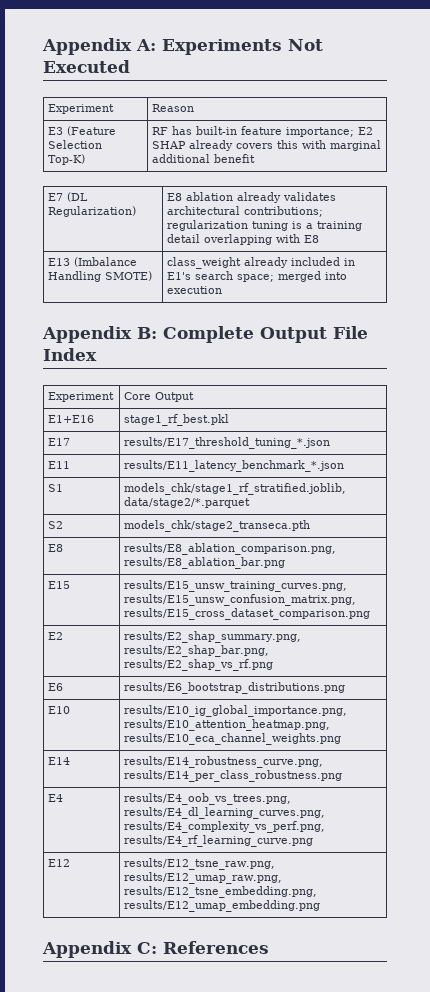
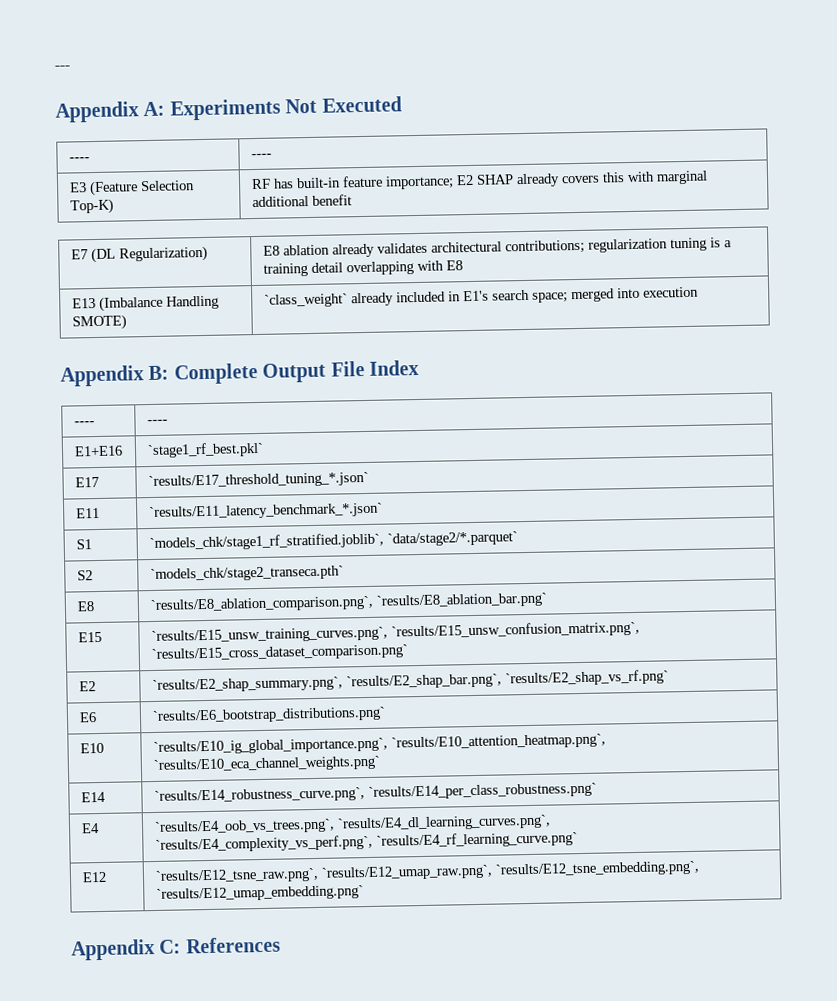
+ ---
  Appendix A: Experiments Not Executed
- Experiment | Reason
+ ---- | ----
- E13 (Imbalance Handling SMOTE) | class_weight already included in E1's search space; merged into execution
+ E13 (Imbalance Handling SMOTE) | `class_weight` already included in E1's search space; merged into execution
  Appendix B: Complete Output File Index
- Experiment | Core Output
+ ---- | ----
- E1+E16 | stage1_rf_best.pkl
+ E1+E16 | `stage1_rf_best.pkl`
- E17 | results/E17_threshold_tuning_*.json
+ E17 | `results/E17_threshold_tuning_*.json`
- E11 | results/E11_latency_benchmark_*.json
+ E11 | `results/E11_latency_benchmark_*.json`
- S1 | models_chk/stage1_rf_stratified.joblib, data/stage2/*.parquet
+ S1 | `models_chk/stage1_rf_stratified.joblib`, `data/stage2/*.parquet`
- S2 | models_chk/stage2_transeca.pth
+ S2 | `models_chk/stage2_transeca.pth`
- E8 | results/E8_ablation_comparison.png, results/E8_ablation_bar.png
+ E8 | `results/E8_ablation_comparison.png`, `results/E8_ablation_bar.png`
- E15 | results/E15_unsw_training_curves.png, results/E15_unsw_confusion_matrix.png, results/E15_cross_dataset_comparison.png
- E2 | results/E2_shap_summary.png, results/E2_shap_bar.png, results/E2_shap_vs_rf.png
+ E15 | `results/E15_unsw_training_curves.png`, `results/E15_unsw_confusion_matrix.png`, `results/E15_cross_dataset_comparison.png`
+ E2 | `results/E2_shap_summary.png`, `results/E2_shap_bar.png`, `results/E2_shap_vs_rf.png`
- E6 | results/E6_bootstrap_distributions.png
+ E6 | `results/E6_bootstrap_distributions.png`
- E10 | results/E10_ig_global_importance.png, results/E10_attention_heatmap.png, results/E10_eca_channel_weights.png
+ E10 | `results/E10_ig_global_importance.png`, `results/E10_attention_heatmap.png`, `results/E10_eca_channel_weights.png`
- E14 | results/E14_robustness_curve.png, results/E14_per_class_robustness.png
+ E14 | `results/E14_robustness_curve.png`, `results/E14_per_class_robustness.png`
- E4 | results/E4_oob_vs_trees.png, results/E4_dl_learning_curves.png, results/E4_complexity_vs_perf.png, results/E4_rf_learning_curve.png
- E12 | results/E12_tsne_raw.png, results/E12_umap_raw.png, results/E12_tsne_embedding.png, results/E12_umap_embedding.png
+ E4 | `results/E4_oob_vs_trees.png`, `results/E4_dl_learning_curves.png`, `results/E4_complexity_vs_perf.png`, `results/E4_rf_learning_curve.png`
+ E12 | `results/E12_tsne_raw.png`, `results/E12_umap_raw.png`, `results/E12_tsne_embedding.png`, `results/E12_umap_embedding.png`

